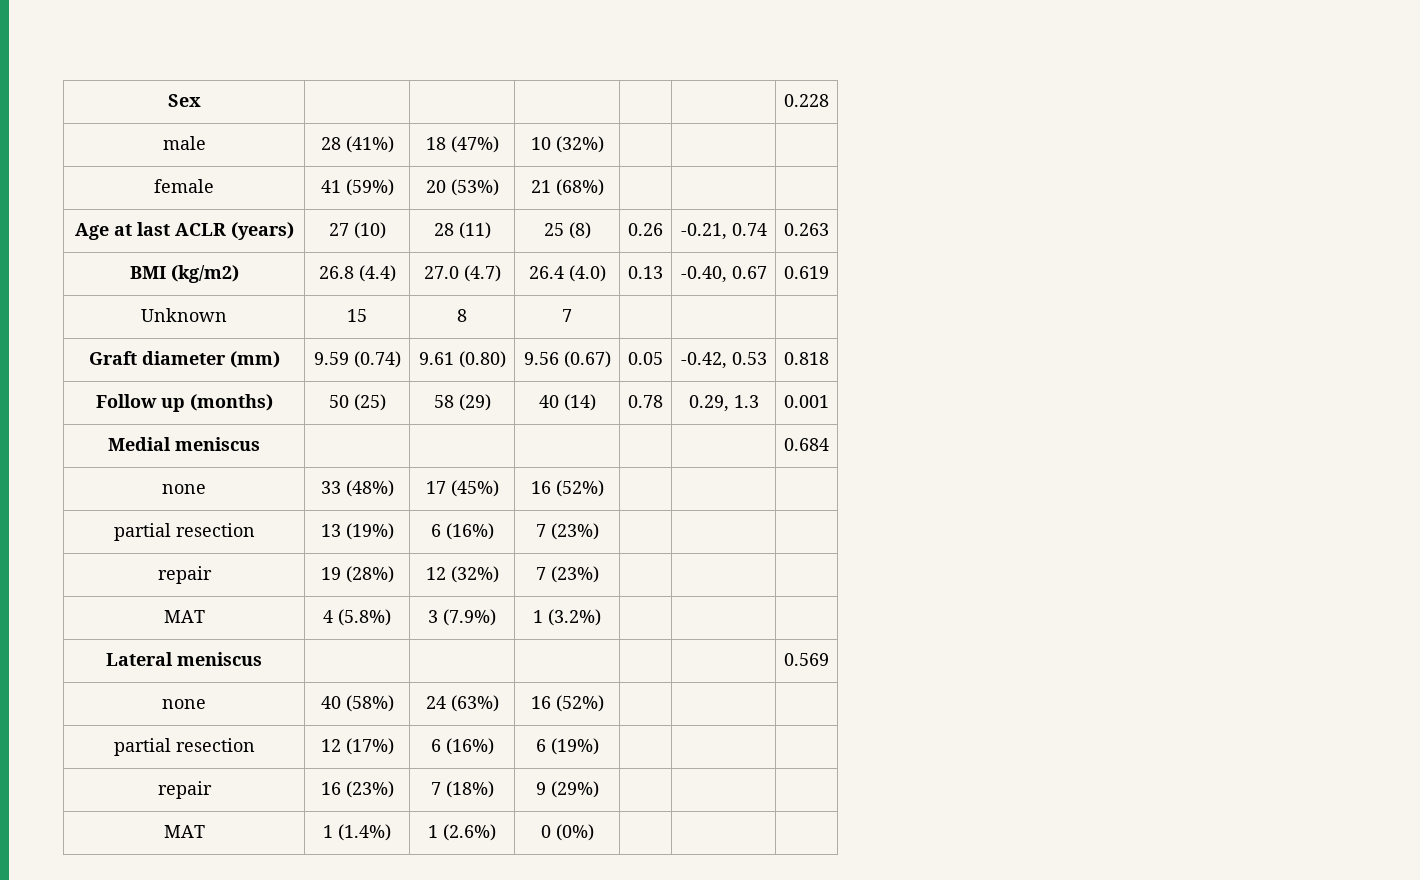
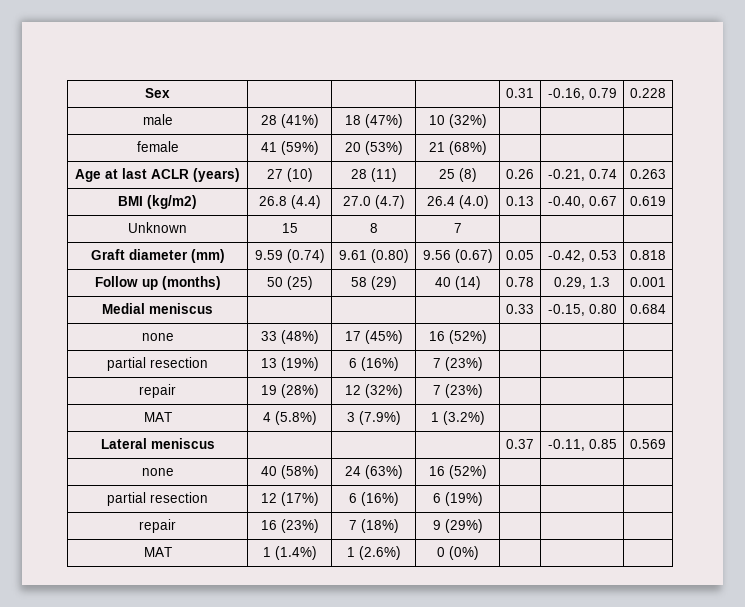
- Sex | | | | | | 0.228
+ Sex | | | | 0.31 | -0.16, 0.79 | 0.228
- Medial meniscus | | | | | | 0.684
+ Medial meniscus | | | | 0.33 | -0.15, 0.80 | 0.684
- Lateral meniscus | | | | | | 0.569
+ Lateral meniscus | | | | 0.37 | -0.11, 0.85 | 0.569

